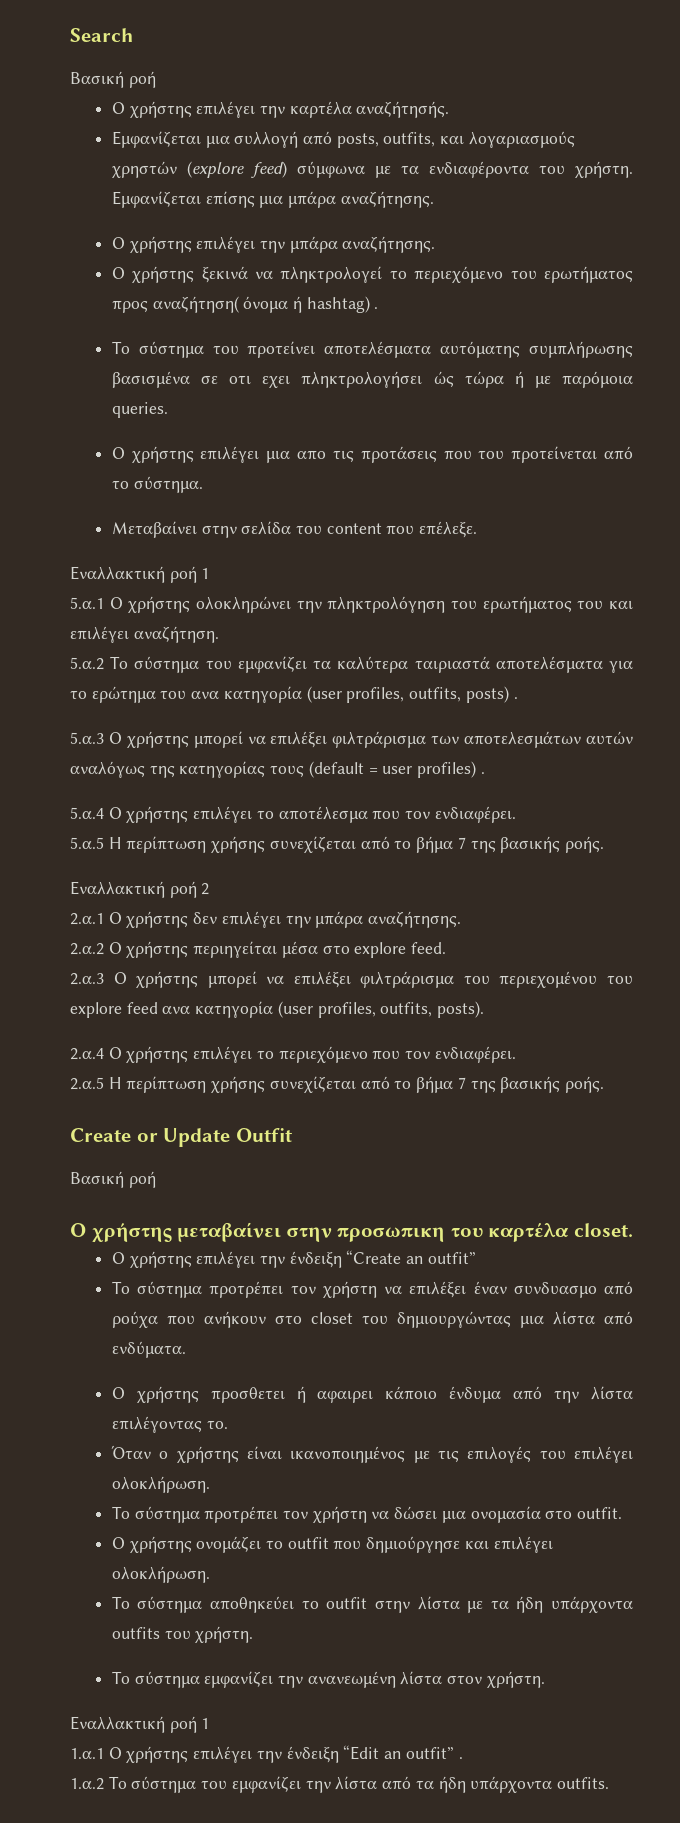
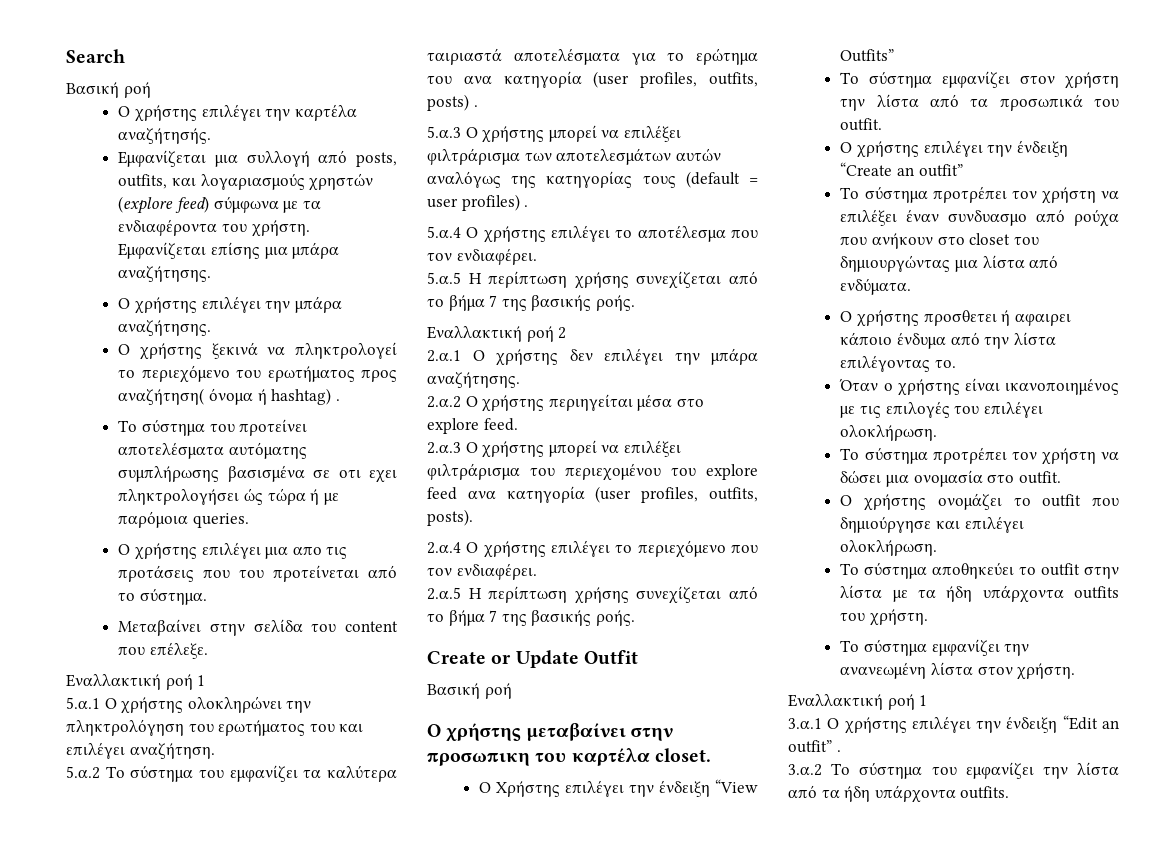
+ Ο Χρήστης επιλέγει την ένδειξη “View Outfits”
+ To σύστημα εμφανίζει στον χρήστη την λίστα από τα προσωπικά του outfit.
- 1.α.1 Ο χρήστης επιλέγει την ένδειξη “Edit an outfit” .
+ 3.α.1 Ο χρήστης επιλέγει την ένδειξη “Edit an outfit” .
- 1.α.2 Το σύστημα του εμφανίζει την λίστα από τα ήδη υπάρχοντα outfits.
+ 3.α.2 Το σύστημα του εμφανίζει την λίστα από τα ήδη υπάρχοντα outfits.

